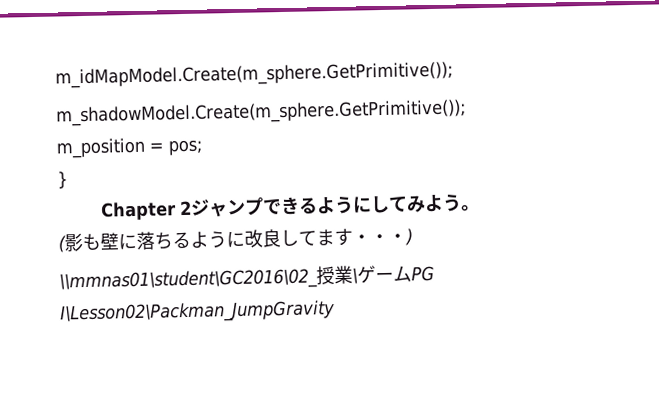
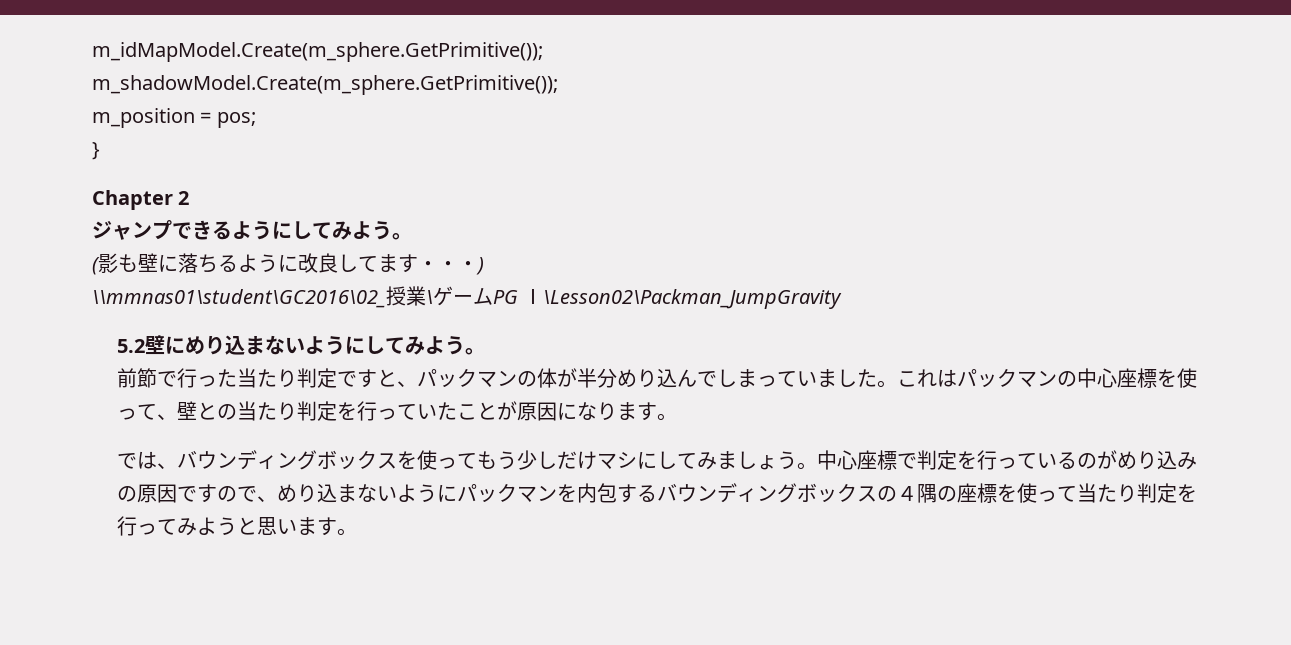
- Chapter 2ジャンプできるようにしてみよう。
+ Chapter 2
+ ジャンプできるようにしてみよう。
+ 5.2壁にめり込まないようにしてみよう。
+ 前節で行った当たり判定ですと、パックマンの体が半分めり込んでしまっていました。これはパックマンの中心座標を使って、壁との当たり判定を行っていたことが原因になります。
+ では、バウンディングボックスを使ってもう少しだけマシにしてみましょう。中心座標で判定を行っているのがめり込みの原因ですので、めり込まないようにパックマンを内包するバウンディングボックスの４隅の座標を使って当たり判定を行ってみようと思います。

